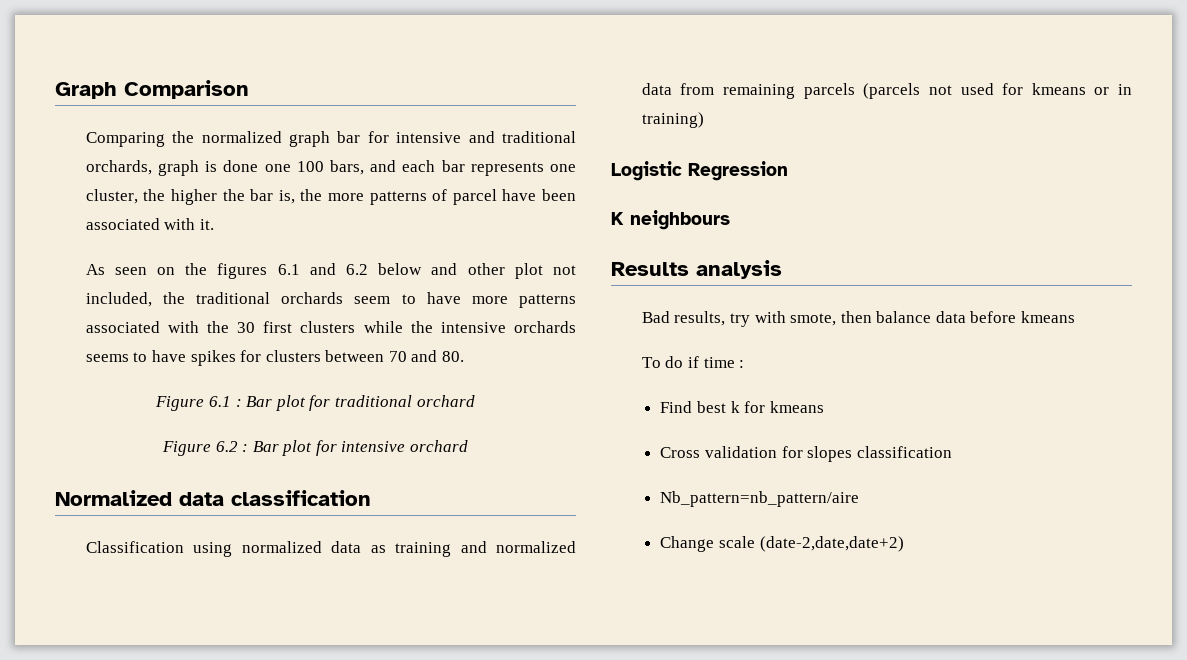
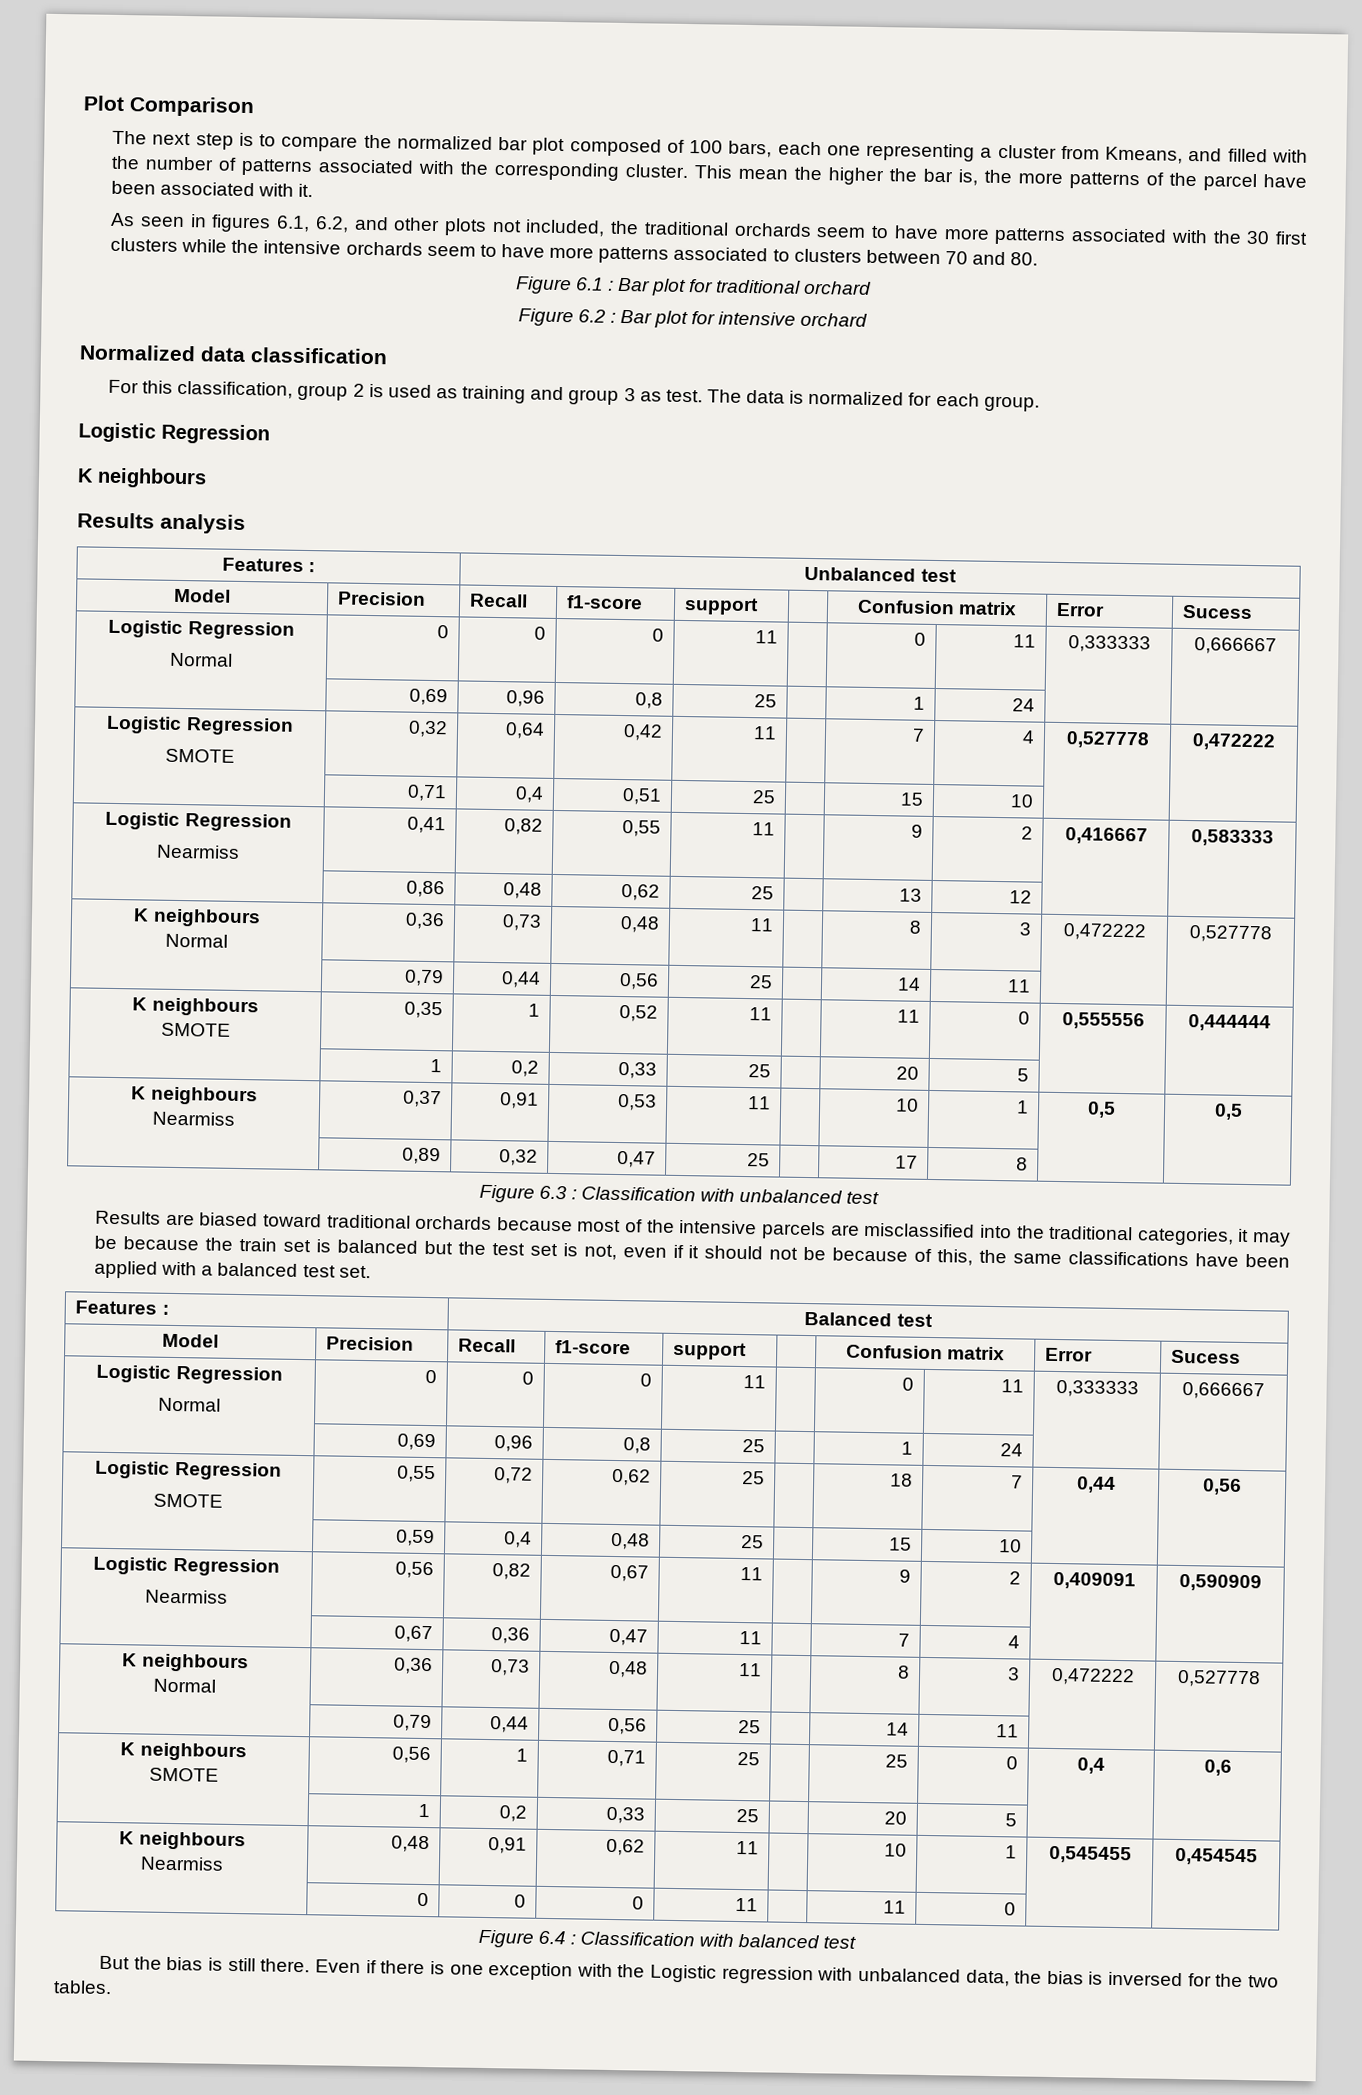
- Graph Comparison
+ Plot Comparison
- Comparing the normalized graph bar for intensive and traditional orchards, graph is done one 100 bars, and each bar represents one cluster, the higher the bar is, the more patterns of parcel have been associated with it.
+ The next step is to compare the normalized bar plot composed of 100 bars, each one representing a cluster from Kmeans, and filled with the number of patterns associated with the corresponding cluster. This mean the higher the bar is, the more patterns of the parcel have been associated with it.
- As seen on the figures 6.1 and 6.2 below and other plot not included, the traditional orchards seem to have more patterns associated with the 30 first clusters while the intensive orchards seems to have spikes for clusters between 70 and 80.
+ As seen in figures 6.1, 6.2, and other plots not included, the traditional orchards seem to have more patterns associated with the 30 first clusters while the intensive orchards seem to have more patterns associated to clusters between 70 and 80.
- Classification using normalized data as training and normalized data from remaining parcels (parcels not used for kmeans or in training)
+ For this classification, group 2 is used as training and group 3 as test. The data is normalized for each group.
- Bad results, try with smote, then balance data before kmeans
- To do if time :
- Find best k for kmeans
- Cross validation for slopes classification
- Nb_pattern=nb_pattern/aire
- Change scale (date-2,date,date+2)
+ Features : | Unbalanced test
+ Model | Precision | Recall | f1-score | support | | Confusion matrix | Error | Sucess
+ Logistic Regression
+ Normal | 0 | 0 | 0 | 11 | | 0 | 11 | 0,333333 | 0,666667
+ | 0,69 | 0,96 | 0,8 | 25 | | 1 | 24 | |
+ Logistic Regression
+ SMOTE | 0,32 | 0,64 | 0,42 | 11 | | 7 | 4 | 0,527778 | 0,472222
+ | 0,71 | 0,4 | 0,51 | 25 | | 15 | 10 | |
+ Logistic Regression
+ Nearmiss | 0,41 | 0,82 | 0,55 | 11 | | 9 | 2 | 0,416667 | 0,583333
+ | 0,86 | 0,48 | 0,62 | 25 | | 13 | 12 | |
+ K neighbours
+ Normal | 0,36 | 0,73 | 0,48 | 11 | | 8 | 3 | 0,472222 | 0,527778
+ | 0,79 | 0,44 | 0,56 | 25 | | 14 | 11 | |
+ K neighbours
+ SMOTE | 0,35 | 1 | 0,52 | 11 | | 11 | 0 | 0,555556 | 0,444444
+ | 1 | 0,2 | 0,33 | 25 | | 20 | 5 | |
+ K neighbours
+ Nearmiss | 0,37 | 0,91 | 0,53 | 11 | | 10 | 1 | 0,5 | 0,5
+ | 0,89 | 0,32 | 0,47 | 25 | | 17 | 8 | |
+ Figure 6.3 : Classification with unbalanced test
+ Results are biased toward traditional orchards because most of the intensive parcels are misclassified into the traditional categories, it may be because the train set is balanced but the test set is not, even if it should not be because of this, the same classifications have been applied with a balanced test set.
+ Features : | Balanced test
+ Model | Precision | Recall | f1-score | support | | Confusion matrix | Error | Sucess
+ Logistic Regression
+ Normal | 0 | 0 | 0 | 11 | | 0 | 11 | 0,333333 | 0,666667
+ | 0,69 | 0,96 | 0,8 | 25 | | 1 | 24 | |
+ Logistic Regression
+ SMOTE | 0,55 | 0,72 | 0,62 | 25 | | 18 | 7 | 0,44 | 0,56
+ | 0,59 | 0,4 | 0,48 | 25 | | 15 | 10 | |
+ Logistic Regression
+ Nearmiss | 0,56 | 0,82 | 0,67 | 11 | | 9 | 2 | 0,409091 | 0,590909
+ | 0,67 | 0,36 | 0,47 | 11 | | 7 | 4 | |
+ K neighbours
+ Normal | 0,36 | 0,73 | 0,48 | 11 | | 8 | 3 | 0,472222 | 0,527778
+ | 0,79 | 0,44 | 0,56 | 25 | | 14 | 11 | |
+ K neighbours
+ SMOTE | 0,56 | 1 | 0,71 | 25 | | 25 | 0 | 0,4 | 0,6
+ | 1 | 0,2 | 0,33 | 25 | | 20 | 5 | |
+ K neighbours
+ Nearmiss | 0,48 | 0,91 | 0,62 | 11 | | 10 | 1 | 0,545455 | 0,454545
+ | 0 | 0 | 0 | 11 | | 11 | 0 | |
+ Figure 6.4 : Classification with balanced test
+ But the bias is still there. Even if there is one exception with the Logistic regression with unbalanced data, the bias is inversed for the two tables.

